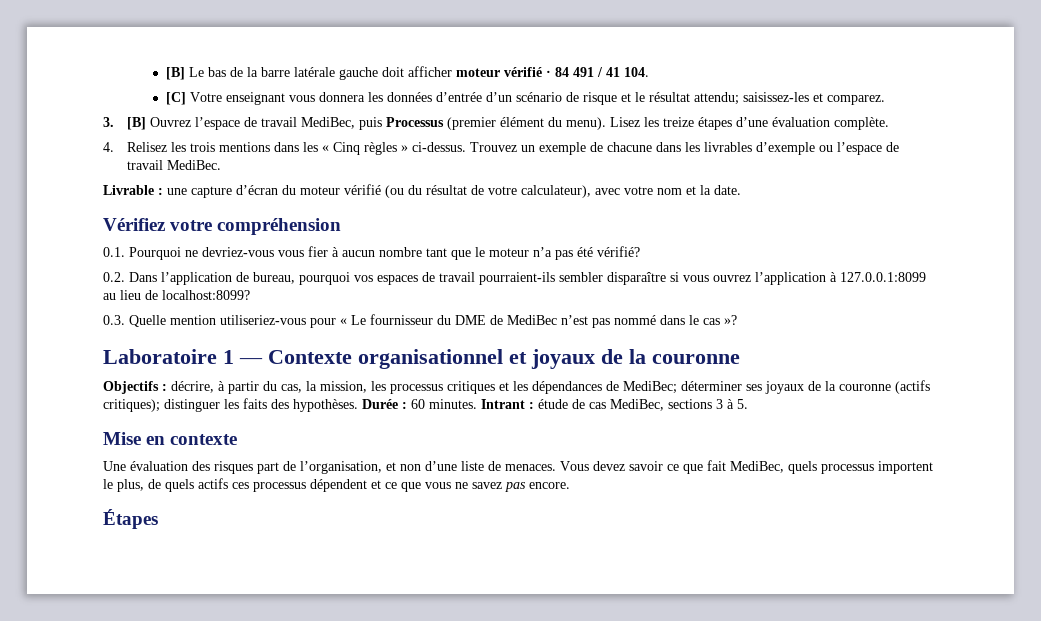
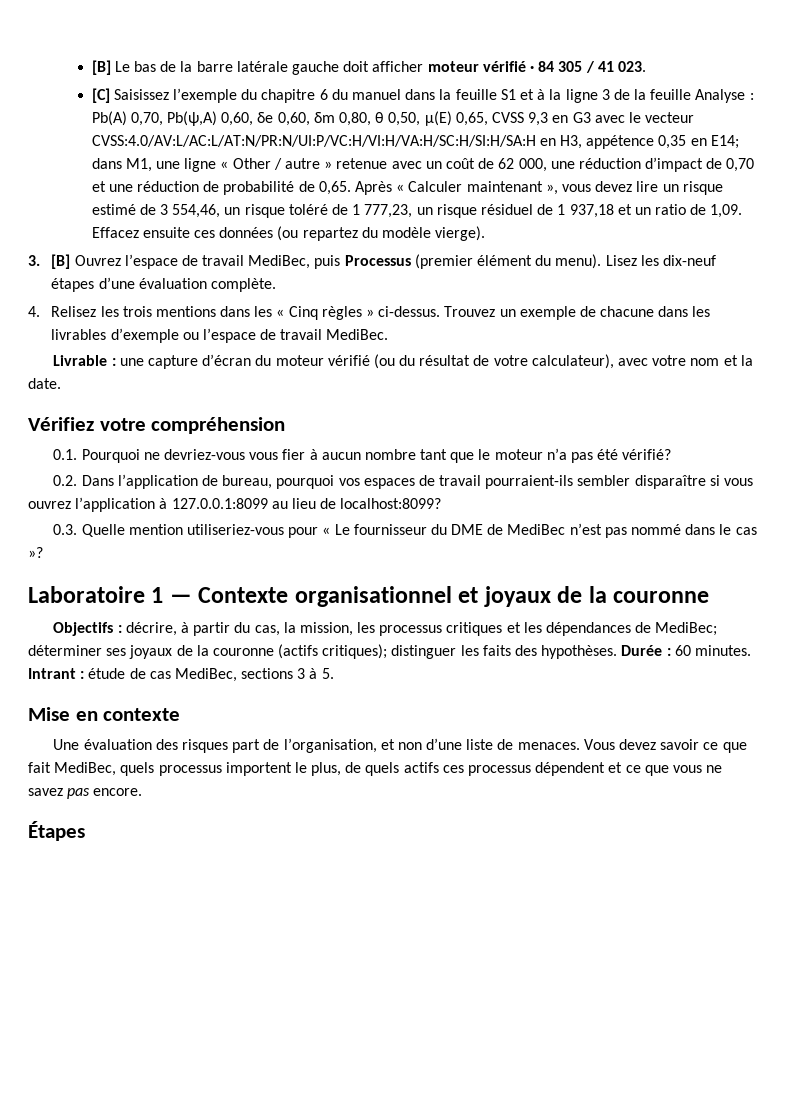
- [B] Le bas de la barre latérale gauche doit afficher moteur vérifié · 84 491 / 41 104.
+ [B] Le bas de la barre latérale gauche doit afficher moteur vérifié · 84 305 / 41 023.
- [C] Votre enseignant vous donnera les données d’entrée d’un scénario de risque et le résultat attendu; saisissez-les et comparez.
+ [C] Saisissez l’exemple du chapitre 6 du manuel dans la feuille S1 et à la ligne 3 de la feuille Analyse : Pb(A) 0,70, Pb(ψ,A) 0,60, δe 0,60, δm 0,80, θ 0,50, μ(E) 0,65, CVSS 9,3 en G3 avec le vecteur CVSS:4.0/AV:L/AC:L/AT:N/PR:N/UI:P/VC:H/VI:H/VA:H/SC:H/SI:H/SA:H en H3, appétence 0,35 en E14; dans M1, une ligne « Other / autre » retenue avec un coût de 62 000, une réduction d’impact de 0,70 et une réduction de probabilité de 0,65. Après « Calculer maintenant », vous devez lire un risque estimé de 3 554,46, un risque toléré de 1 777,23, un risque résiduel de 1 937,18 et un ratio de 1,09. Effacez ensuite ces données (ou repartez du modèle vierge).
- Lisez les treize étapes d’une évaluation complète.
+ Lisez les dix-neuf étapes d’une évaluation complète.

